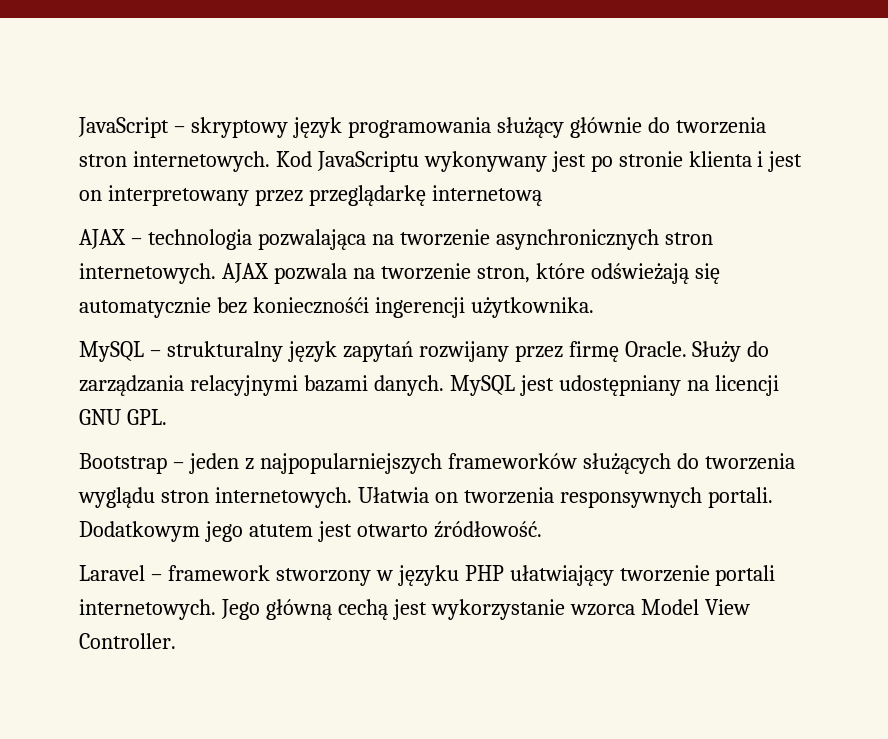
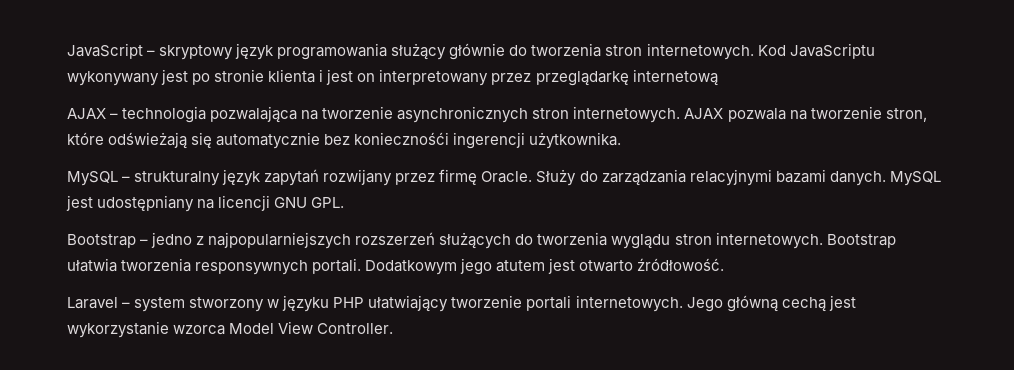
- Bootstrap – jeden z najpopularniejszych frameworków służących do tworzenia wyglądu stron internetowych.
+ Bootstrap – jedno z najpopularniejszych rozszerzeń służących do tworzenia wyglądu stron internetowych.
- Ułatwia on tworzenia responsywnych portali.
+ Bootstrap ułatwia tworzenia responsywnych portali.
- Laravel – framework stworzony w języku PHP ułatwiający tworzenie portali internetowych.
+ Laravel – system stworzony w języku PHP ułatwiający tworzenie portali internetowych.

